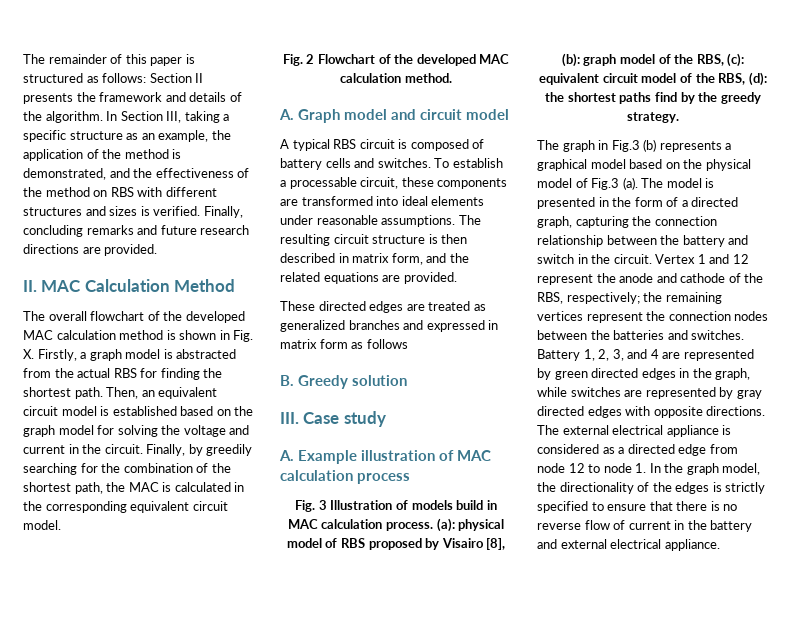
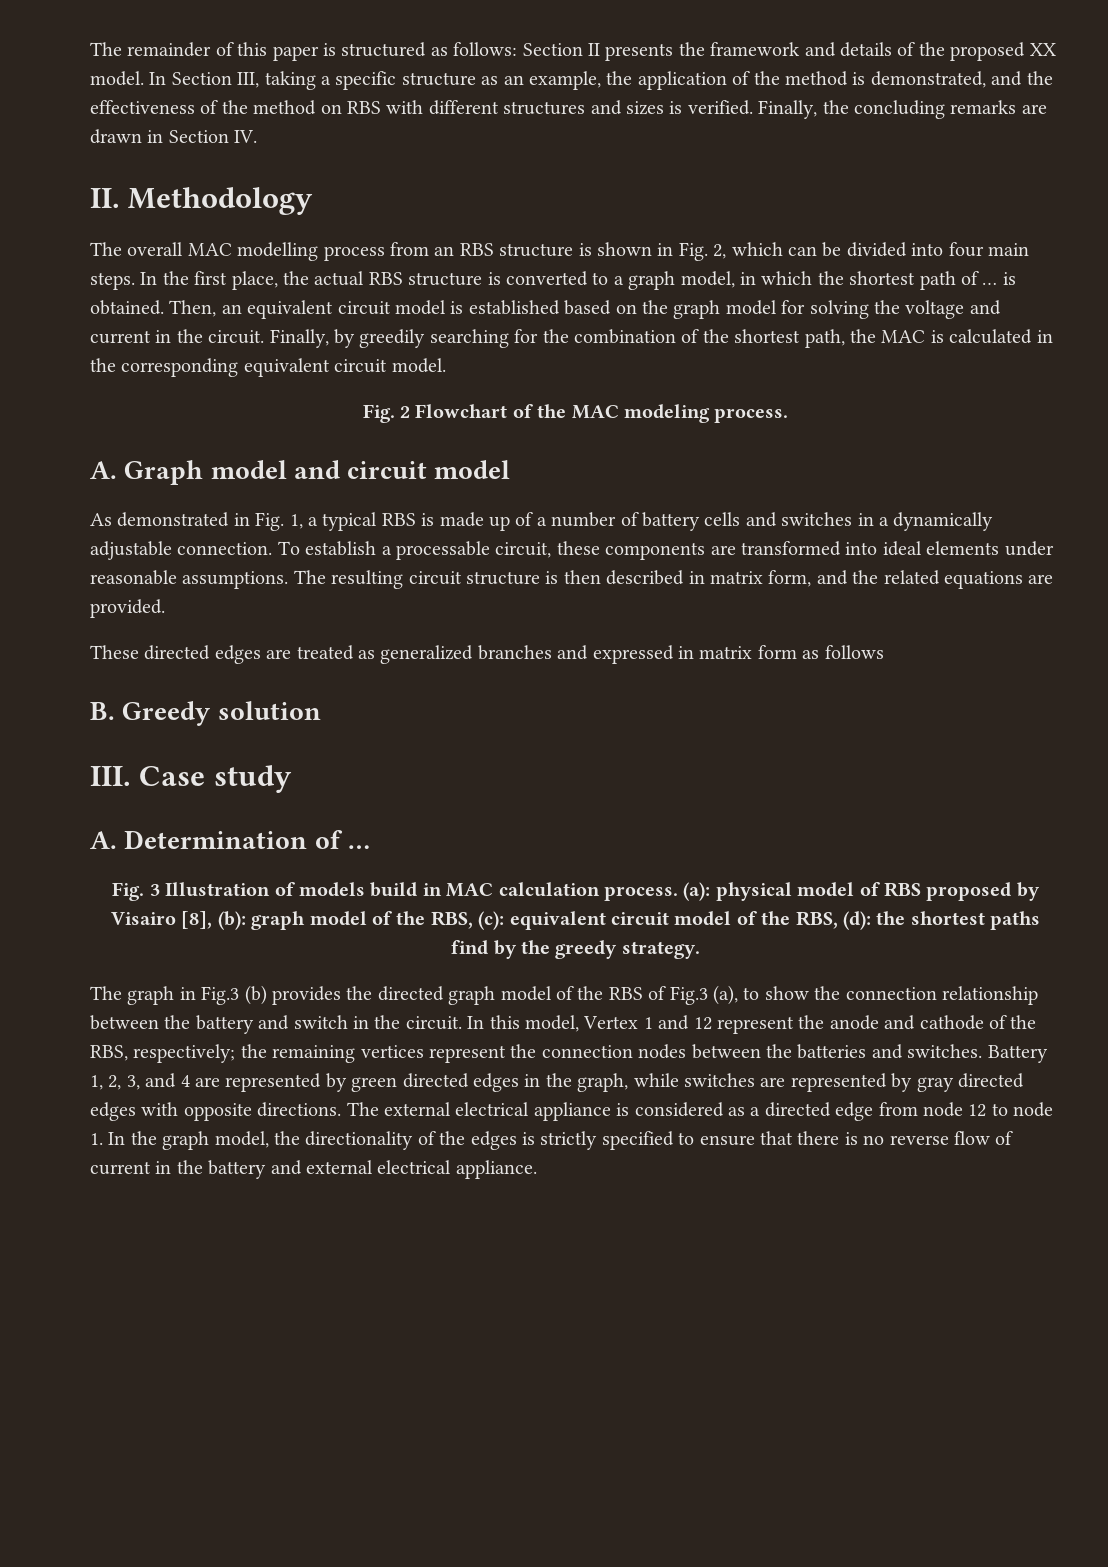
- The remainder of this paper is structured as follows: Section II presents the framework and details of the algorithm.
+ The remainder of this paper is structured as follows: Section II presents the framework and details of the proposed XX model.
- Finally, concluding remarks and future research directions are provided.
- II. MAC Calculation Method
- The overall flowchart of the developed MAC calculation method is shown in Fig. X. Firstly, a graph model is abstracted from the actual RBS for finding the shortest path.
+ Finally, the concluding remarks are drawn in Section IV.
+ II. Methodology
+ The overall MAC modelling process from an RBS structure is shown in Fig. 2, which can be divided into four main steps. In the first place, the actual RBS structure is converted to a graph model, in which the shortest path of … is obtained.
- Fig. 2 Flowchart of the developed MAC calculation method.
+ Fig. 2 Flowchart of the MAC modeling process.
- A typical RBS circuit is composed of battery cells and switches.
+ As demonstrated in Fig. 1, a typical RBS is made up of a number of battery cells and switches in a dynamically adjustable connection.
- A. Example illustration of MAC calculation process
+ A. Determination of …
- The graph in Fig.3 (b) represents a graphical model based on the physical model of Fig.3 (a). The model is presented in the form of a directed graph, capturing the connection relationship between the battery and switch in the circuit.
+ The graph in Fig.3 (b) provides the directed graph model of the RBS of Fig.3 (a), to show the connection relationship between the battery and switch in the circuit.
- Vertex 1 and 12 represent the anode and cathode of the RBS, respectively; the remaining vertices represent the connection nodes between the batteries and switches.
+ In this model, Vertex 1 and 12 represent the anode and cathode of the RBS, respectively; the remaining vertices represent the connection nodes between the batteries and switches.

